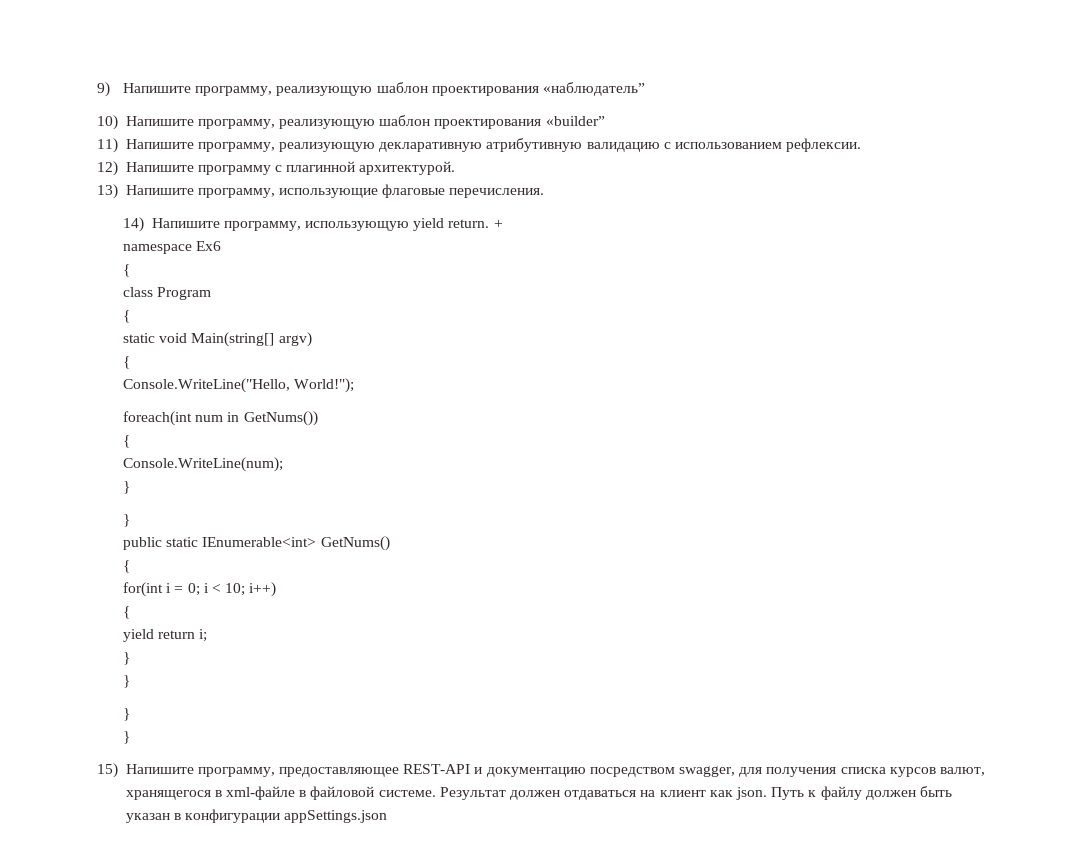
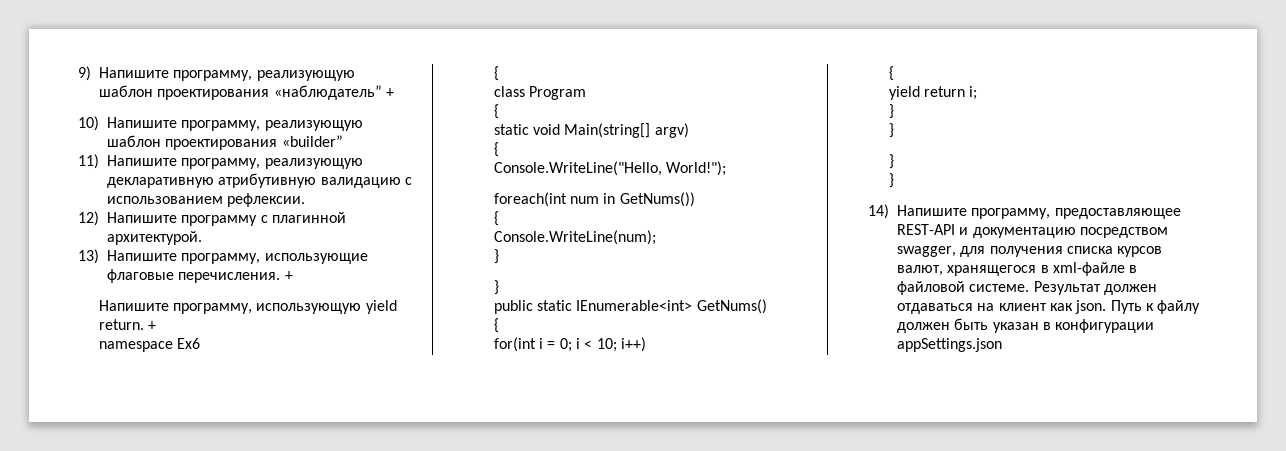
- 9) Напишите программу, реализующую шаблон проектирования «наблюдатель”
+ 9) Напишите программу, реализующую шаблон проектирования «наблюдатель” +
- 13) Напишите программу, использующие флаговые перечисления.
- 14) Напишите программу, использующую yield return.
+ 13) Напишите программу, использующие флаговые перечисления. +
+ Напишите программу, использующую yield return.
- 15) Напишите программу, предоставляющее REST-API и документацию посредством swagger, для получения списка курсов валют, хранящегося в xml-файле в файловой системе.
+ 14) Напишите программу, предоставляющее REST-API и документацию посредством swagger, для получения списка курсов валют, хранящегося в xml-файле в файловой системе.

